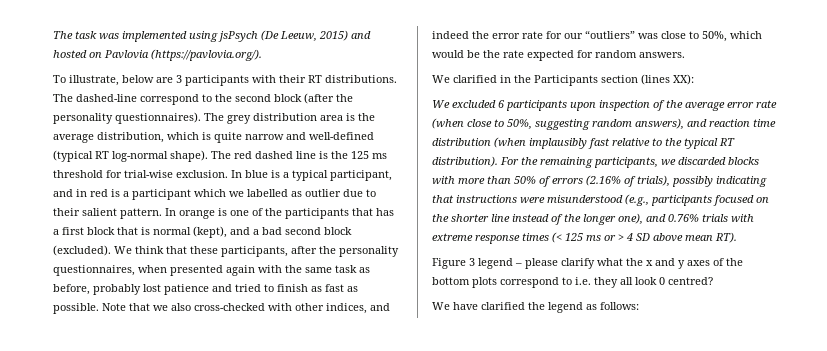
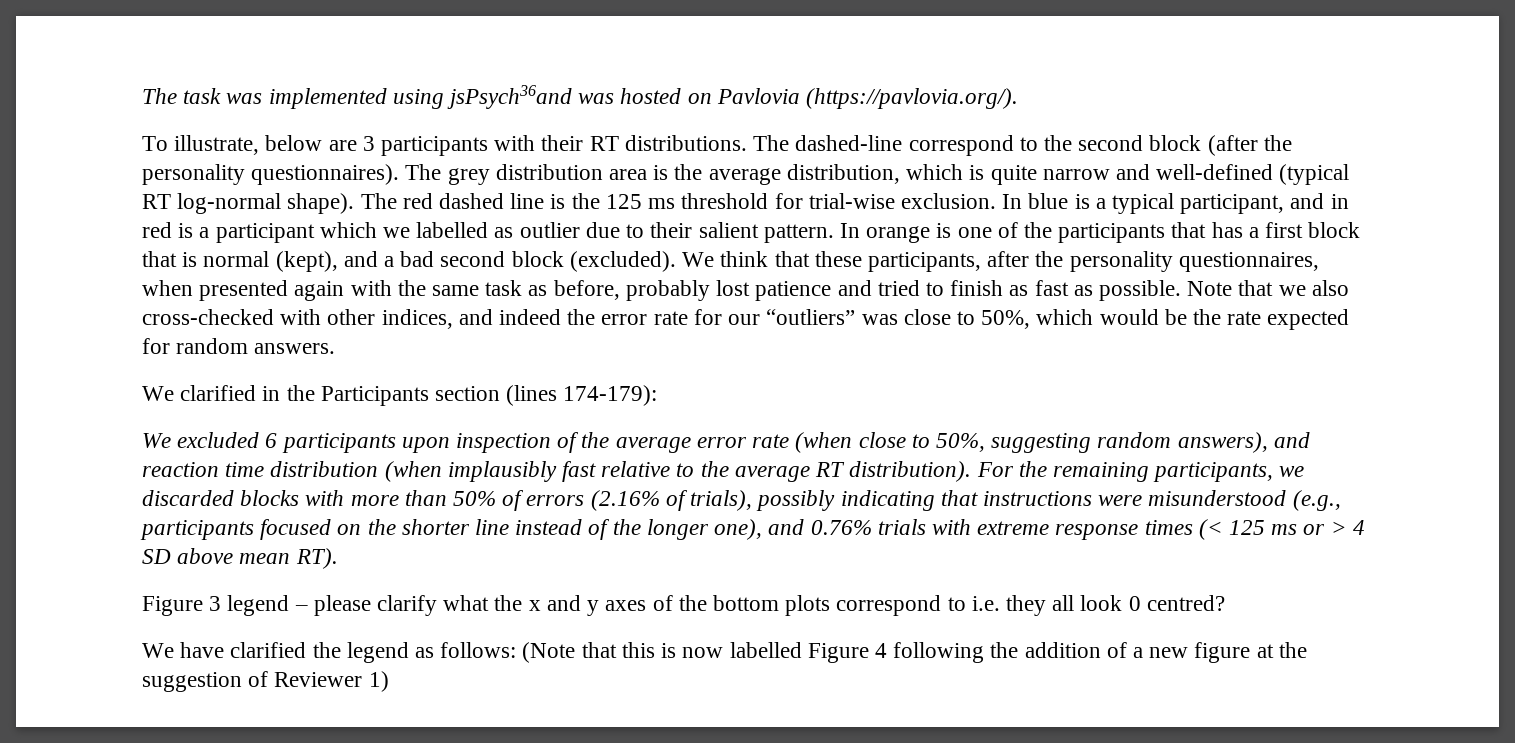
- The task was implemented using jsPsych (De Leeuw, 2015) and hosted on Pavlovia (https://pavlovia.org/).
+ The task was implemented using jsPsych36and was hosted on Pavlovia (https://pavlovia.org/).
- We clarified in the Participants section (lines XX):
+ We clarified in the Participants section (lines 174-179):
- We excluded 6 participants upon inspection of the average error rate (when close to 50%, suggesting random answers), and reaction time distribution (when implausibly fast relative to the typical RT distribution).
+ We excluded 6 participants upon inspection of the average error rate (when close to 50%, suggesting random answers), and reaction time distribution (when implausibly fast relative to the average RT distribution).
- We have clarified the legend as follows:
+ We have clarified the legend as follows: (Note that this is now labelled Figure 4 following the addition of a new figure at the suggestion of Reviewer 1)

